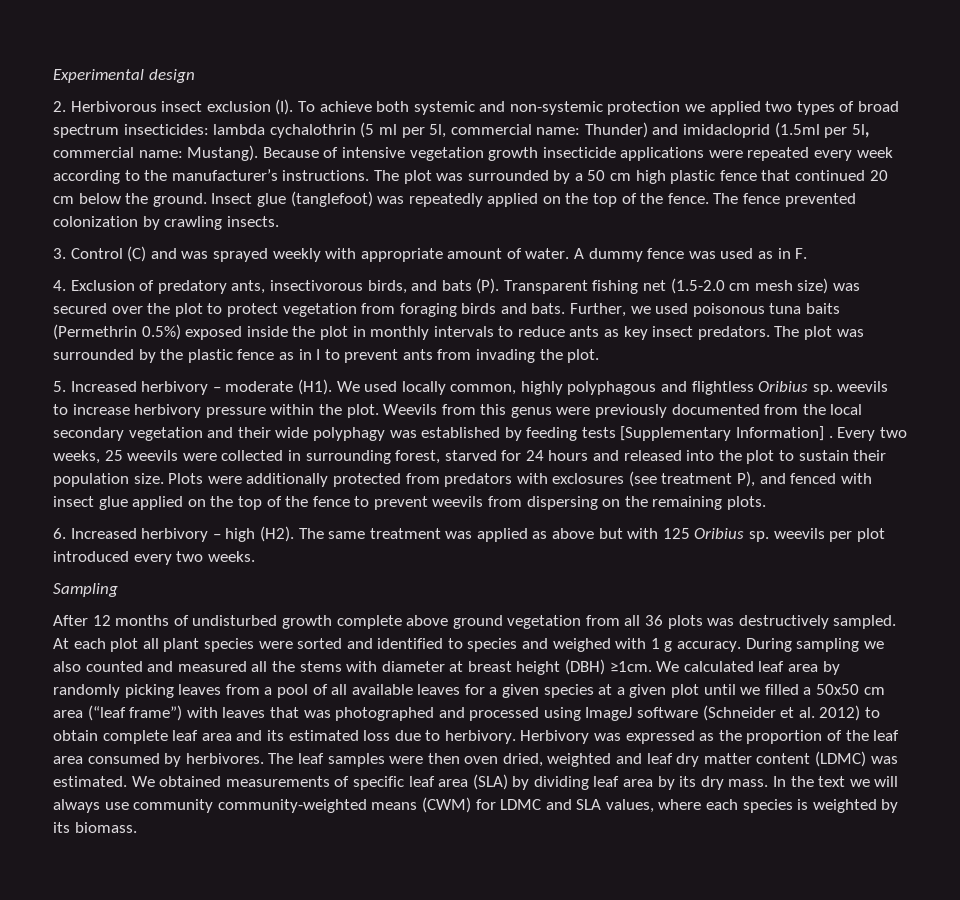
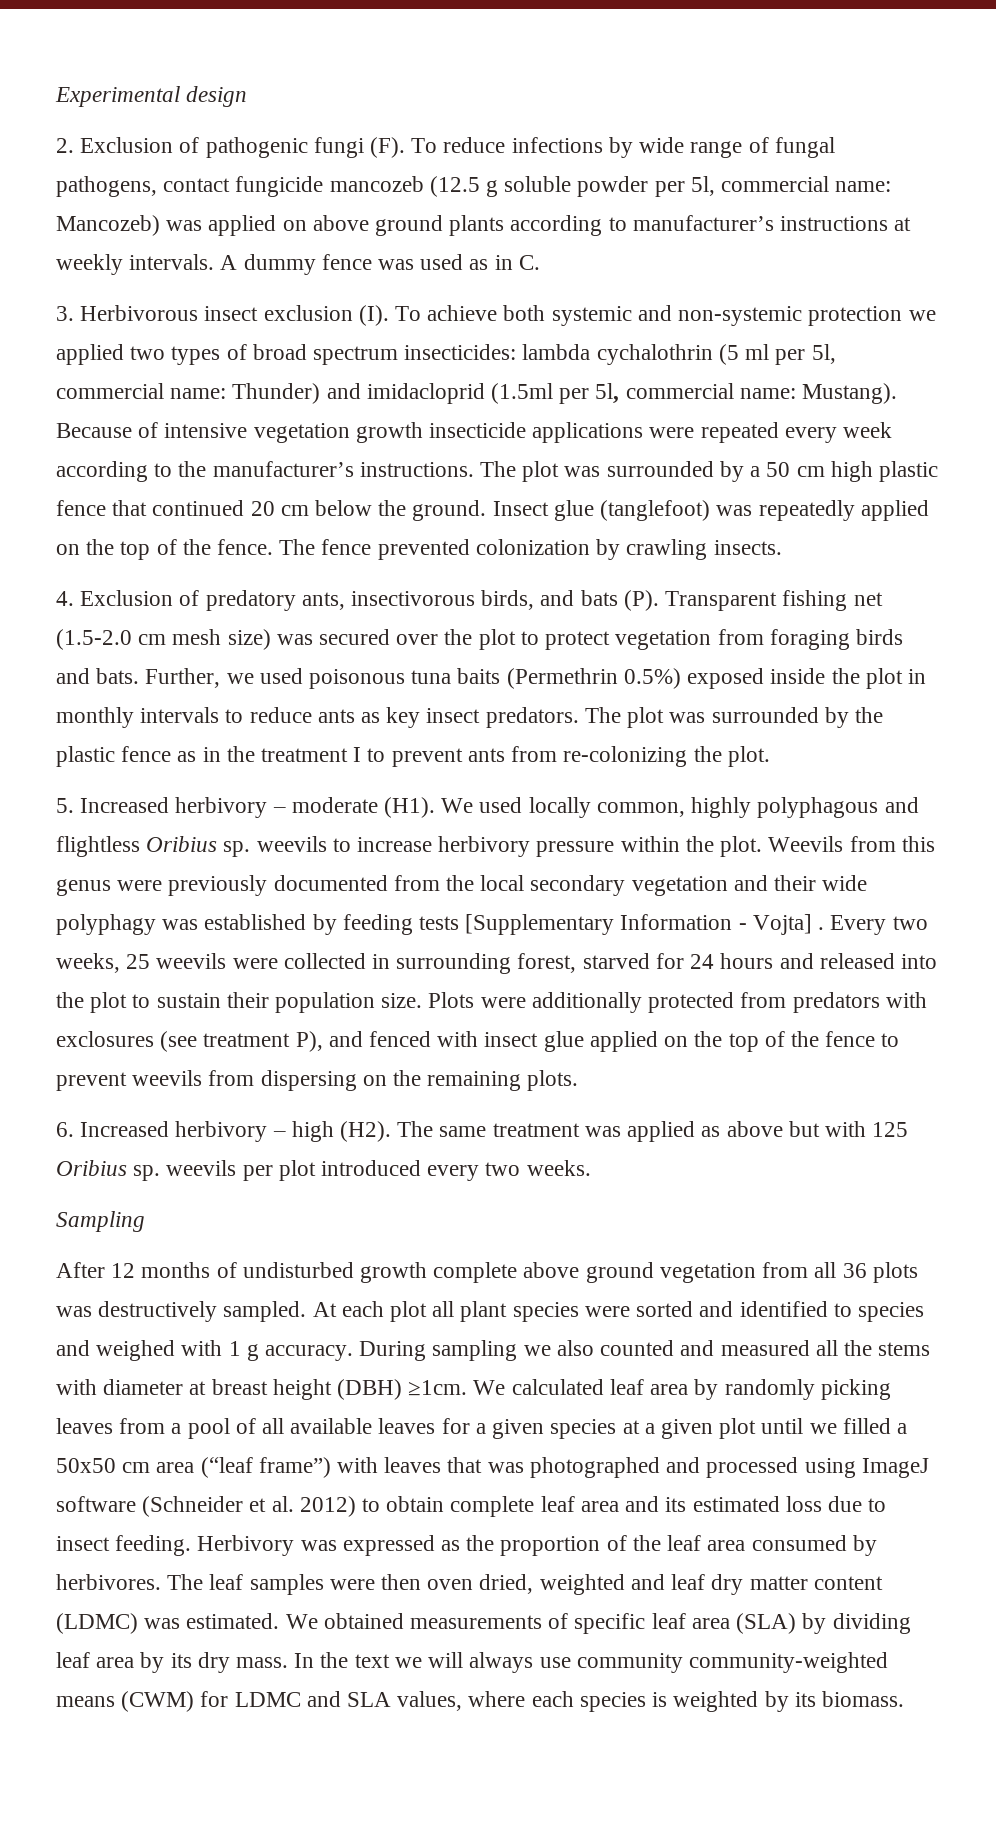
- 2. Herbivorous insect exclusion (I). To achieve both systemic and non-systemic protection we applied two types of broad spectrum insecticides: lambda cychalothrin (5 ml per 5l, commercial name: Thunder) and imidacloprid (1.5ml per 5l, commercial name: Mustang).
+ 2. Exclusion of pathogenic fungi (F). To reduce infections by wide range of fungal pathogens, contact fungicide mancozeb (12.5 g soluble powder per 5l, commercial name: Mancozeb) was applied on above ground plants according to manufacturer’s instructions at weekly intervals. A dummy fence was used as in C.
+ 3. Herbivorous insect exclusion (I). To achieve both systemic and non-systemic protection we applied two types of broad spectrum insecticides: lambda cychalothrin (5 ml per 5l, commercial name: Thunder) and imidacloprid (1.5ml per 5l, commercial name: Mustang).
- 3. Control (C) and was sprayed weekly with appropriate amount of water. A dummy fence was used as in F.
- The plot was surrounded by the plastic fence as in I to prevent ants from invading the plot.
+ The plot was surrounded by the plastic fence as in the treatment I to prevent ants from re-colonizing the plot.
- Weevils from this genus were previously documented from the local secondary vegetation and their wide polyphagy was established by feeding tests [Supplementary Information] .
+ Weevils from this genus were previously documented from the local secondary vegetation and their wide polyphagy was established by feeding tests [Supplementary Information - Vojta] .
- We calculated leaf area by randomly picking leaves from a pool of all available leaves for a given species at a given plot until we filled a 50x50 cm area (“leaf frame”) with leaves that was photographed and processed using ImageJ software (Schneider et al. 2012) to obtain complete leaf area and its estimated loss due to herbivory.
+ We calculated leaf area by randomly picking leaves from a pool of all available leaves for a given species at a given plot until we filled a 50x50 cm area (“leaf frame”) with leaves that was photographed and processed using ImageJ software (Schneider et al. 2012) to obtain complete leaf area and its estimated loss due to insect feeding.

